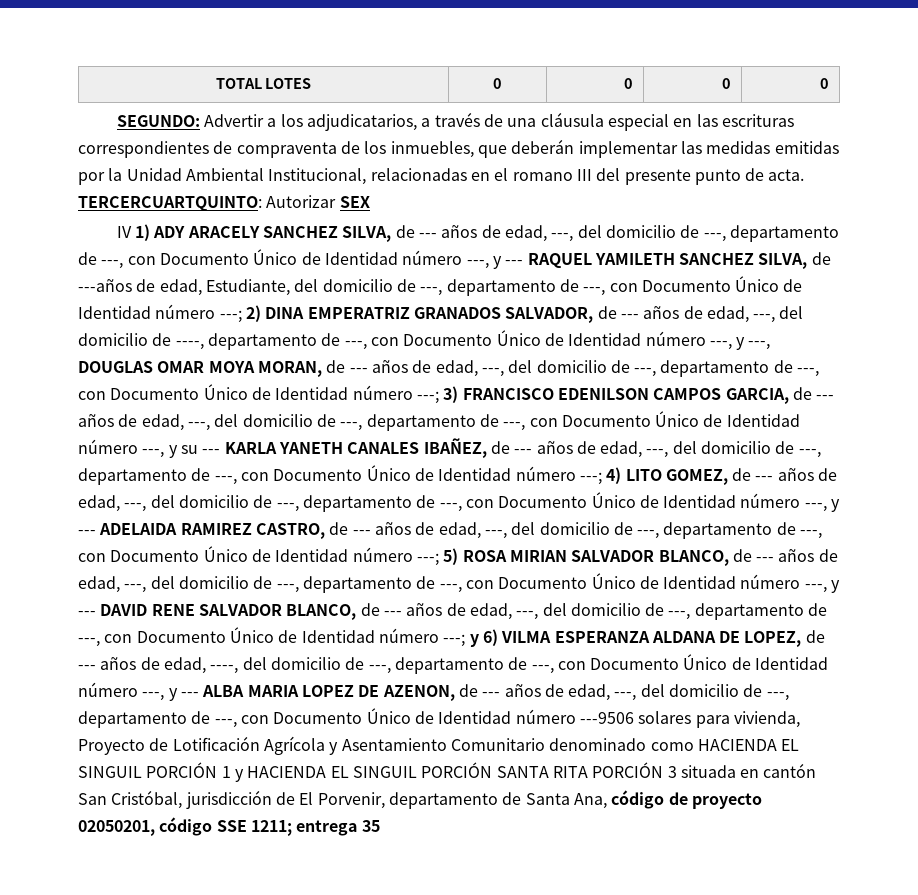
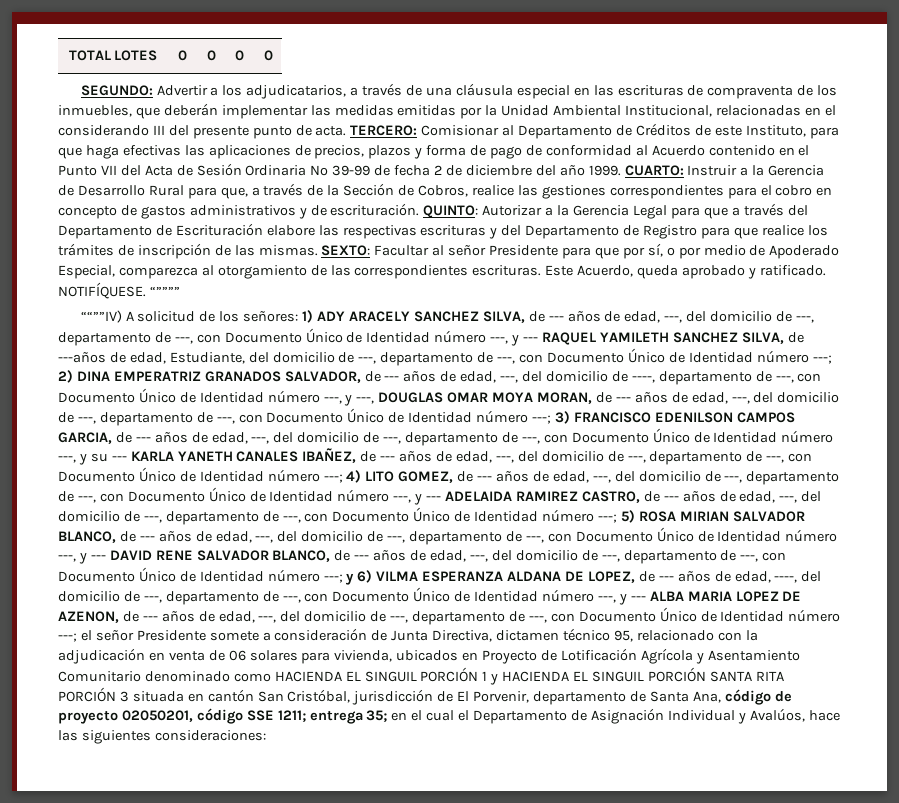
- SEGUNDO: Advertir a los adjudicatarios, a través de una cláusula especial en las escrituras correspondientes de compraventa de los inmuebles, que deberán implementar las medidas emitidas por la Unidad Ambiental Institucional, relacionadas en el romano III del presente punto de acta.
+ SEGUNDO: Advertir a los adjudicatarios, a través de una cláusula especial en las escrituras de compraventa de los inmuebles, que deberán implementar las medidas emitidas por la Unidad Ambiental Institucional, relacionadas en el considerando III del presente punto de acta.
- TERCERCUARTQUINTO: Autorizar SEX
- IV 1) ADY ARACELY SANCHEZ SILVA, de --- años de edad, ---, del domicilio de ---, departamento de ---, con Documento Único de Identidad número ---, y --- RAQUEL YAMILETH SANCHEZ SILVA, de ---años de edad, Estudiante, del domicilio de ---, departamento de ---, con Documento Único de Identidad número ---;
+ TERCERO: Comisionar al Departamento de Créditos de este Instituto, para que haga efectivas las aplicaciones de precios, plazos y forma de pago de conformidad al Acuerdo contenido en el Punto VII del Acta de Sesión Ordinaria Nº 39-99 de fecha 2 de diciembre del año 1999. CUARTO: Instruir a la Gerencia de Desarrollo Rural para que, a través de la Sección de Cobros, realice las gestiones correspondientes para el cobro en concepto de gastos administrativos y de escrituración. QUINTO: Autorizar a la Gerencia Legal para que a través del Departamento de Escrituración elabore las respectivas escrituras y del Departamento de Registro para que realice los trámites de inscripción de las mismas. SEXTO: Facultar al señor Presidente para que por sí, o por medio de Apoderado Especial, comparezca al otorgamiento de las correspondientes escrituras. Este Acuerdo, queda aprobado y ratificado. NOTIFÍQUESE. “””””
+ ““””IV) A solicitud de los señores: 1) ADY ARACELY SANCHEZ SILVA, de --- años de edad, ---, del domicilio de ---, departamento de ---, con Documento Único de Identidad número ---, y --- RAQUEL YAMILETH SANCHEZ SILVA, de ---años de edad, Estudiante, del domicilio de ---, departamento de ---, con Documento Único de Identidad número ---;
- y 6) VILMA ESPERANZA ALDANA DE LOPEZ, de --- años de edad, ----, del domicilio de ---, departamento de ---, con Documento Único de Identidad número ---, y --- ALBA MARIA LOPEZ DE AZENON, de --- años de edad, ---, del domicilio de ---, departamento de ---, con Documento Único de Identidad número ---9506 solares para vivienda, Proyecto de Lotificación Agrícola y Asentamiento Comunitario denominado como HACIENDA EL SINGUIL PORCIÓN 1 y HACIENDA EL SINGUIL PORCIÓN SANTA RITA PORCIÓN 3 situada en cantón San Cristóbal, jurisdicción de El Porvenir, departamento de Santa Ana, código de proyecto 02050201, código SSE 1211;
+ y 6) VILMA ESPERANZA ALDANA DE LOPEZ, de --- años de edad, ----, del domicilio de ---, departamento de ---, con Documento Único de Identidad número ---, y --- ALBA MARIA LOPEZ DE AZENON, de --- años de edad, ---, del domicilio de ---, departamento de ---, con Documento Único de Identidad número ---; el señor Presidente somete a consideración de Junta Directiva, dictamen técnico 95, relacionado con la adjudicación en venta de 06 solares para vivienda, ubicados en Proyecto de Lotificación Agrícola y Asentamiento Comunitario denominado como HACIENDA EL SINGUIL PORCIÓN 1 y HACIENDA EL SINGUIL PORCIÓN SANTA RITA PORCIÓN 3 situada en cantón San Cristóbal, jurisdicción de El Porvenir, departamento de Santa Ana, código de proyecto 02050201, código SSE 1211;
- entrega 35
+ entrega 35; en el cual el Departamento de Asignación Individual y Avalúos, hace las siguientes consideraciones:

